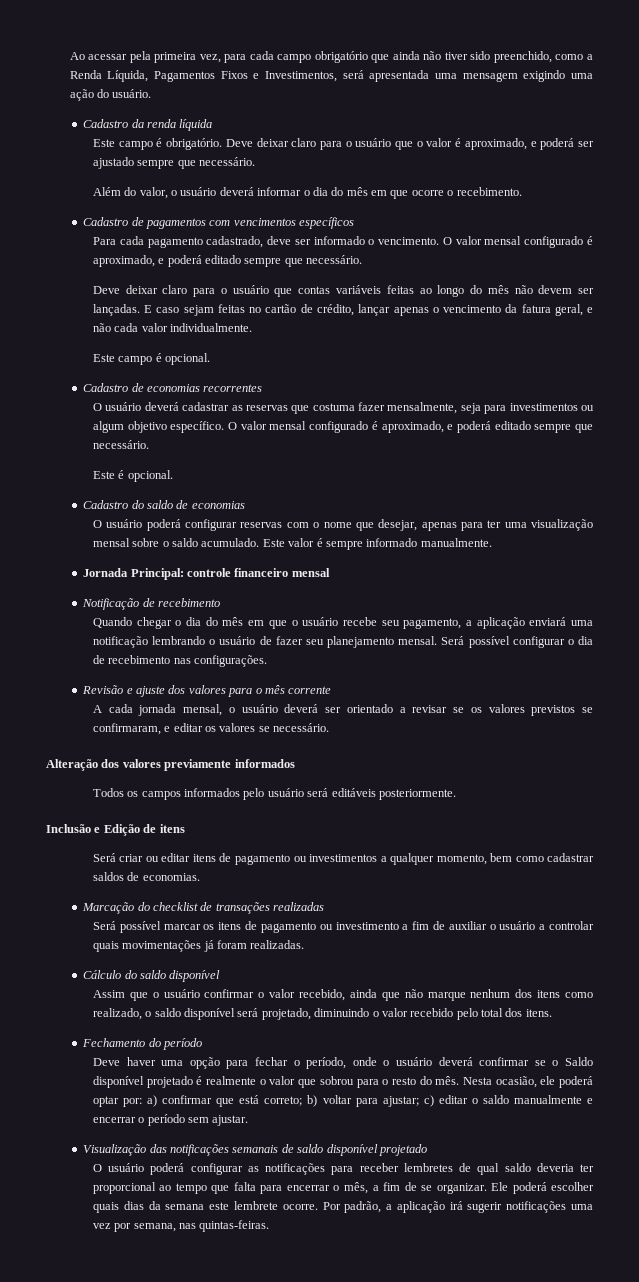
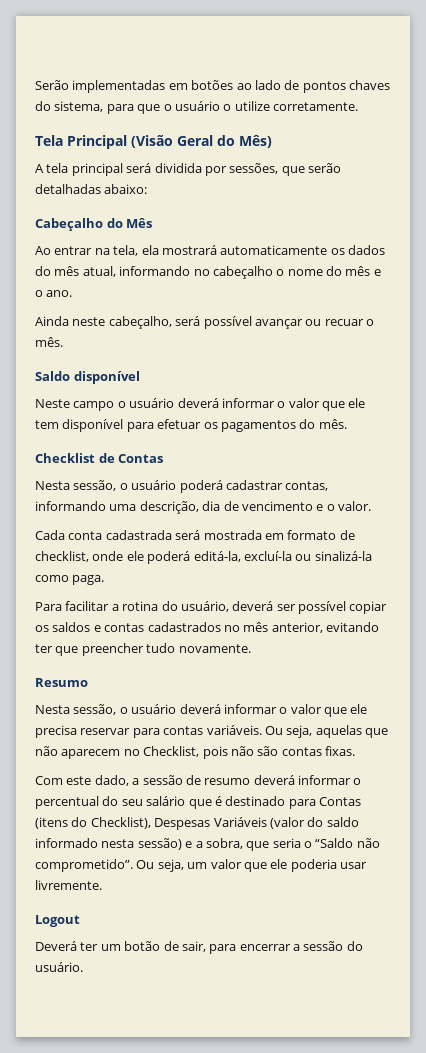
- Ao acessar pela primeira vez, para cada campo obrigatório que ainda não tiver sido preenchido, como a Renda Líquida, Pagamentos Fixos e Investimentos, será apresentada uma mensagem exigindo uma ação do usuário.
- Cadastro da renda líquida
- Este campo é obrigatório. Deve deixar claro para o usuário que o valor é aproximado, e poderá ser ajustado sempre que necessário.
- Além do valor, o usuário deverá informar o dia do mês em que ocorre o recebimento.
- Cadastro de pagamentos com vencimentos específicos
- Para cada pagamento cadastrado, deve ser informado o vencimento. O valor mensal configurado é aproximado, e poderá editado sempre que necessário.
- Deve deixar claro para o usuário que contas variáveis feitas ao longo do mês não devem ser lançadas. E caso sejam feitas no cartão de crédito, lançar apenas o vencimento da fatura geral, e não cada valor individualmente.
- Este campo é opcional.
- Cadastro de economias recorrentes
- O usuário deverá cadastrar as reservas que costuma fazer mensalmente, seja para investimentos ou algum objetivo específico. O valor mensal configurado é aproximado, e poderá editado sempre que necessário.
- Este é opcional.
- Cadastro do saldo de economias
- O usuário poderá configurar reservas com o nome que desejar, apenas para ter uma visualização mensal sobre o saldo acumulado. Este valor é sempre informado manualmente.
- Jornada Principal: controle financeiro mensal
- Notificação de recebimento
- Quando chegar o dia do mês em que o usuário recebe seu pagamento, a aplicação enviará uma notificação lembrando o usuário de fazer seu planejamento mensal. Será possível configurar o dia de recebimento nas configurações.
- Revisão e ajuste dos valores para o mês corrente
- A cada jornada mensal, o usuário deverá ser orientado a revisar se os valores previstos se confirmaram, e editar os valores se necessário.
- Alteração dos valores previamente informados
- Todos os campos informados pelo usuário será editáveis posteriormente.
- Inclusão e Edição de itens
- Será criar ou editar itens de pagamento ou investimentos a qualquer momento, bem como cadastrar saldos de economias.
- Marcação do checklist de transações realizadas
- Será possível marcar os itens de pagamento ou investimento a fim de auxiliar o usuário a controlar quais movimentações já foram realizadas.
- Cálculo do saldo disponível
- Assim que o usuário confirmar o valor recebido, ainda que não marque nenhum dos itens como realizado, o saldo disponível será projetado, diminuindo o valor recebido pelo total dos itens.
- Fechamento do período
- Deve haver uma opção para fechar o período, onde o usuário deverá confirmar se o Saldo disponível projetado é realmente o valor que sobrou para o resto do mês. Nesta ocasião, ele poderá optar por: a) confirmar que está correto; b) voltar para ajustar; c) editar o saldo manualmente e encerrar o período sem ajustar.
- Visualização das notificações semanais de saldo disponível projetado
- O usuário poderá configurar as notificações para receber lembretes de qual saldo deveria ter proporcional ao tempo que falta para encerrar o mês, a fim de se organizar. Ele poderá escolher quais dias da semana este lembrete ocorre. Por padrão, a aplicação irá sugerir notificações uma vez por semana, nas quintas-feiras.
+ Serão implementadas em botões ao lado de pontos chaves do sistema, para que o usuário o utilize corretamente.
+ Tela Principal (Visão Geral do Mês)
+ A tela principal será dividida por sessões, que serão detalhadas abaixo:
+ Cabeçalho do Mês
+ Ao entrar na tela, ela mostrará automaticamente os dados do mês atual, informando no cabeçalho o nome do mês e o ano.
+ Ainda neste cabeçalho, será possível avançar ou recuar o mês.
+ Saldo disponível
+ Neste campo o usuário deverá informar o valor que ele tem disponível para efetuar os pagamentos do mês.
+ Checklist de Contas
+ Nesta sessão, o usuário poderá cadastrar contas, informando uma descrição, dia de vencimento e o valor.
+ Cada conta cadastrada será mostrada em formato de checklist, onde ele poderá editá-la, excluí-la ou sinalizá-la como paga.
+ Para facilitar a rotina do usuário, deverá ser possível copiar os saldos e contas cadastrados no mês anterior, evitando ter que preencher tudo novamente.
+ Resumo
+ Nesta sessão, o usuário deverá informar o valor que ele precisa reservar para contas variáveis. Ou seja, aquelas que não aparecem no Checklist, pois não são contas fixas.
+ Com este dado, a sessão de resumo deverá informar o percentual do seu salário que é destinado para Contas (itens do Checklist), Despesas Variáveis (valor do saldo informado nesta sessão) e a sobra, que seria o “Saldo não comprometido”. Ou seja, um valor que ele poderia usar livremente.
+ Logout
+ Deverá ter um botão de sair, para encerrar a sessão do usuário.

